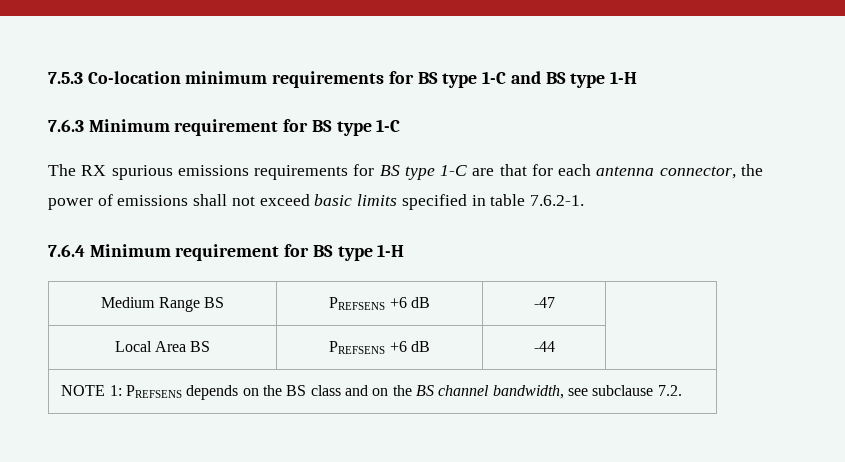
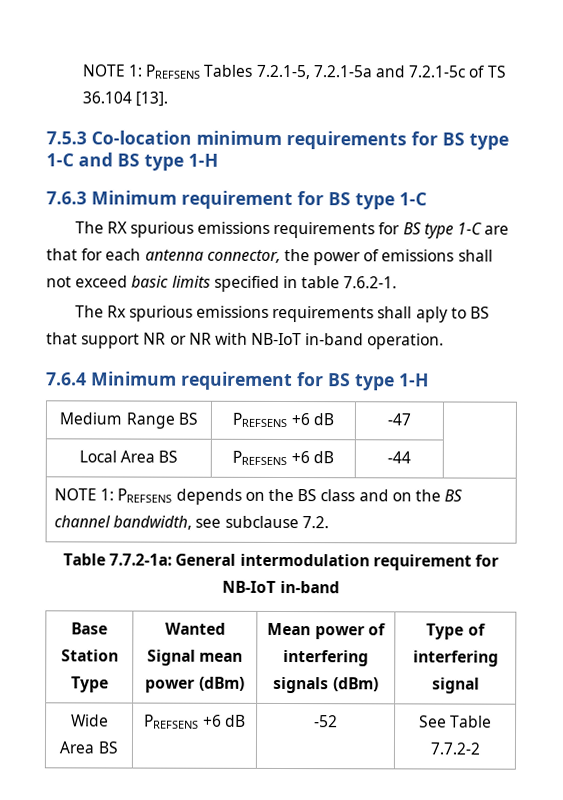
+ NOTE 1: PREFSENS Tables 7.2.1-5, 7.2.1-5a and 7.2.1-5c of TS 36.104 [13].
+ The Rx spurious emissions requirements shall aply to BS that support NR or NR with NB-IoT in-band operation.
+ Table 7.7.2-1a: General intermodulation requirement for NB-IoT in-band
+ Base Station Type | Wanted Signal mean power (dBm) | Mean power of interfering signals (dBm) | Type of interfering signal
+ Wide Area BS | PREFSENS +6 dB | -52 | See Table 7.7.2-2

